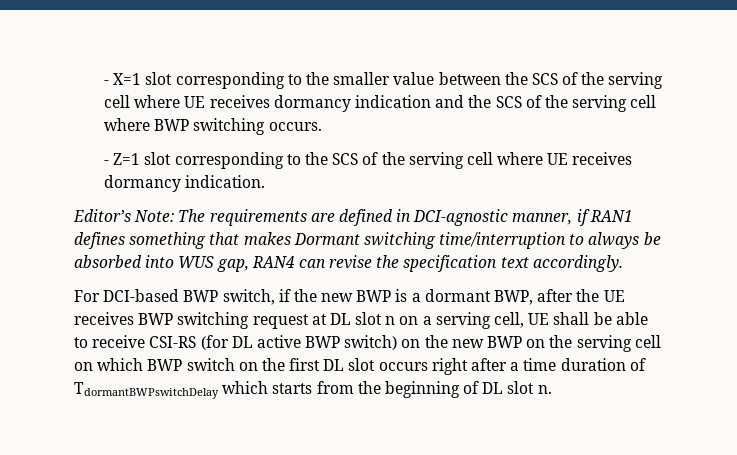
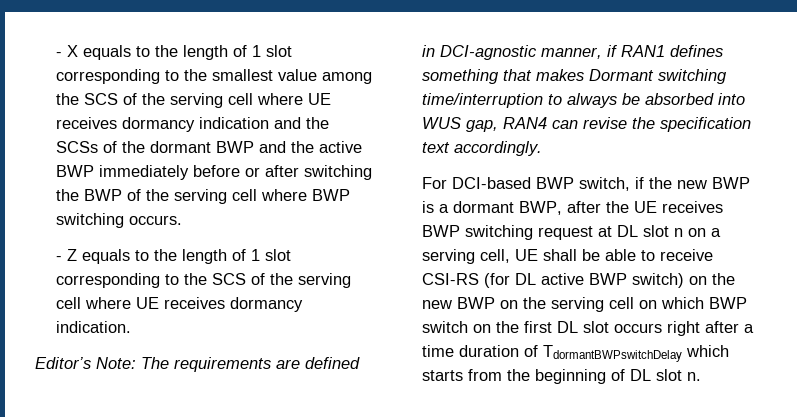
- - X=1 slot corresponding to the smaller value between the SCS of the serving cell where UE receives dormancy indication and the SCS of the serving cell where BWP switching occurs.
+ - X equals to the length of 1 slot corresponding to the smallest value among the SCS of the serving cell where UE receives dormancy indication and the SCSs of the dormant BWP and the active BWP immediately before or after switching the BWP of the serving cell where BWP switching occurs.
- - Z=1 slot corresponding to the SCS of the serving cell where UE receives dormancy indication.
+ - Z equals to the length of 1 slot corresponding to the SCS of the serving cell where UE receives dormancy indication.

